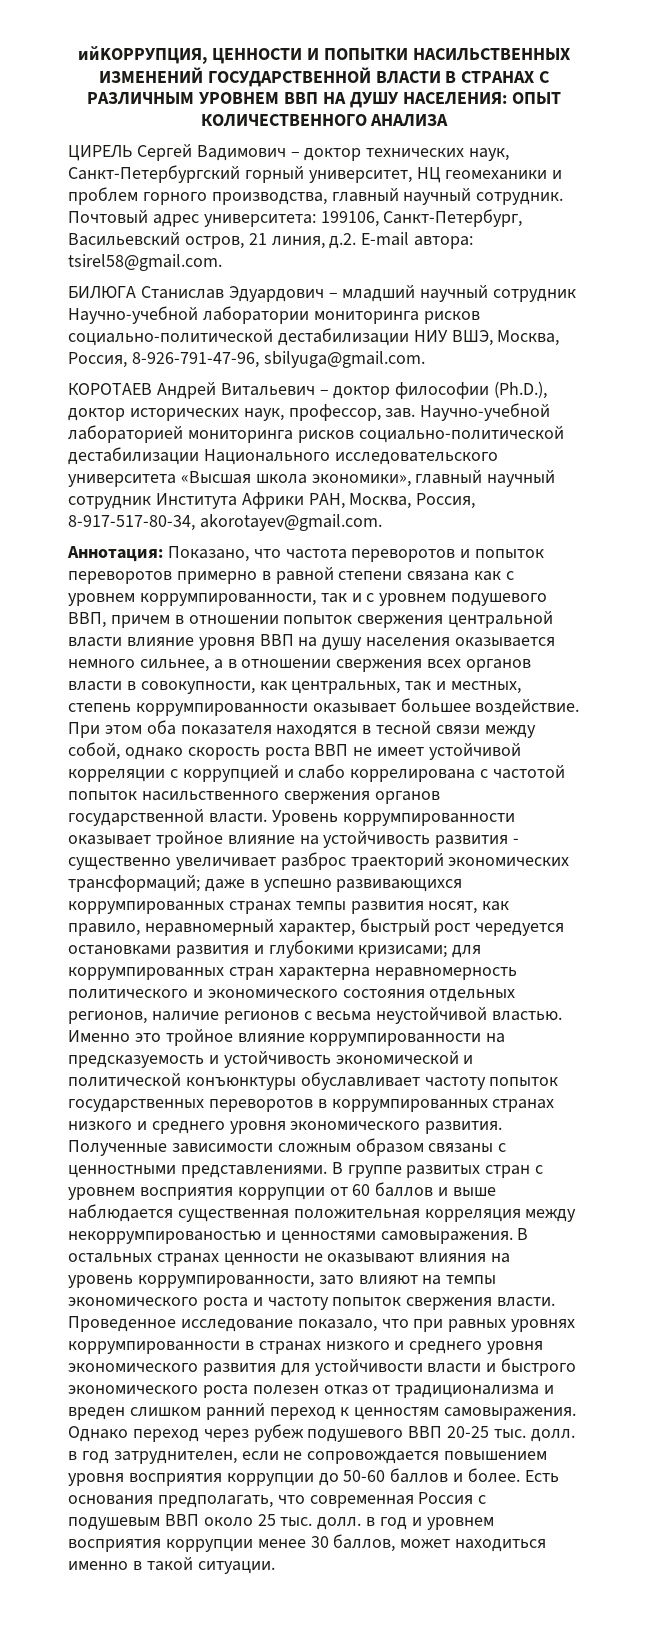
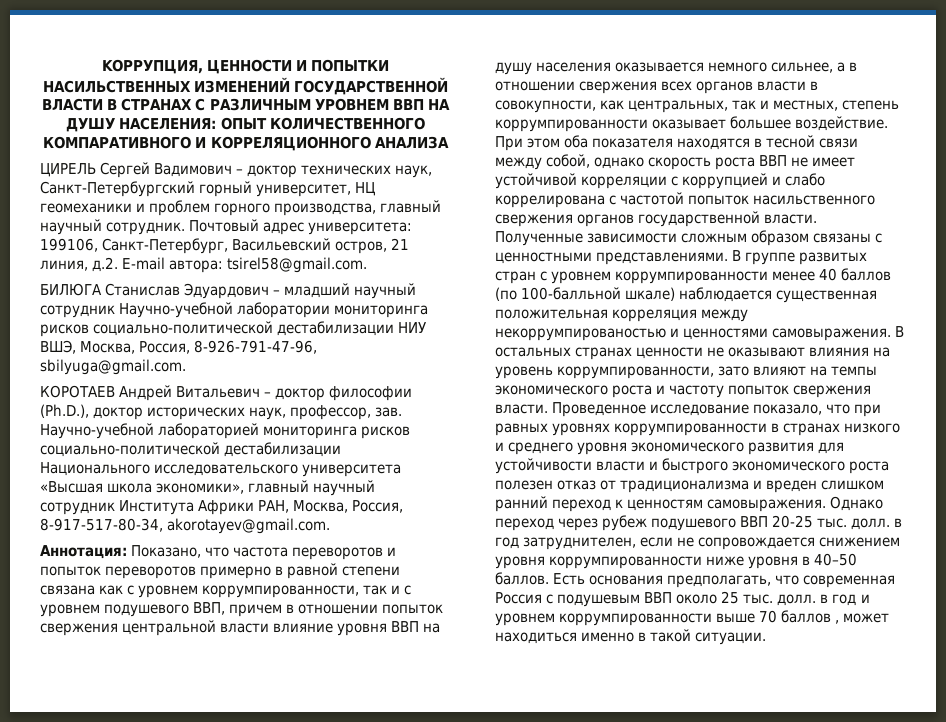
- ийKОРРУПЦИЯ, ЦЕННОСТИ И ПОПЫТКИ НАСИЛЬСТВЕННЫХ ИЗМЕНЕНИЙ ГОСУДАРСТВЕННОЙ ВЛАСТИ В СТРАНАХ С РАЗЛИЧНЫМ УРОВНЕМ ВВП НА ДУШУ НАСЕЛЕНИЯ: ОПЫТ КОЛИЧЕСТВЕННОГО АНАЛИЗА
+ KОРРУПЦИЯ, ЦЕННОСТИ И ПОПЫТКИ НАСИЛЬСТВЕННЫХ ИЗМЕНЕНИЙ ГОСУДАРСТВЕННОЙ ВЛАСТИ В СТРАНАХ С РАЗЛИЧНЫМ УРОВНЕМ ВВП НА ДУШУ НАСЕЛЕНИЯ: ОПЫТ КОЛИЧЕСТВЕННОГО КОМПАРАТИВНОГО И КОРРЕЛЯЦИОННОГО АНАЛИЗА
- Уровень коррумпированности оказывает тройное влияние на устойчивость развития - существенно увеличивает разброс траекторий экономических трансформаций; даже в успешно развивающихся коррумпированных странах темпы развития носят, как правило, неравномерный характер, быстрый рост чередуется остановками развития и глубокими кризисами; для коррумпированных стран характерна неравномерность политического и экономического состояния отдельных регионов, наличие регионов с весьма неустойчивой властью. Именно это тройное влияние коррумпированности на предсказуемость и устойчивость экономической и политической конъюнктуры обуславливает частоту попыток государственных переворотов в коррумпированных странах низкого и среднего уровня экономического развития.
- В группе развитых стран с уровнем восприятия коррупции от 60 баллов и выше наблюдается существенная положительная корреляция между некоррумпированостью и ценностями самовыражения.
+ В группе развитых стран с уровнем коррумпированности менее 40 баллов (по 100-балльной шкале) наблюдается существенная положительная корреляция между некоррумпированостью и ценностями самовыражения.
- Однако переход через рубеж подушевого ВВП 20-25 тыс. долл. в год затруднителен, если не сопровождается повышением уровня восприятия коррупции до 50-60 баллов и более.
+ Однако переход через рубеж подушевого ВВП 20-25 тыс. долл. в год затруднителен, если не сопровождается снижением уровня коррумпированности ниже уровня в 40–50 баллов.
- Есть основания предполагать, что современная Россия с подушевым ВВП около 25 тыс. долл. в год и уровнем восприятия коррупции менее 30 баллов, может находиться именно в такой ситуации.
+ Есть основания предполагать, что современная Россия с подушевым ВВП около 25 тыс. долл. в год и уровнем коррумпированности выше 70 баллов , может находиться именно в такой ситуации.

